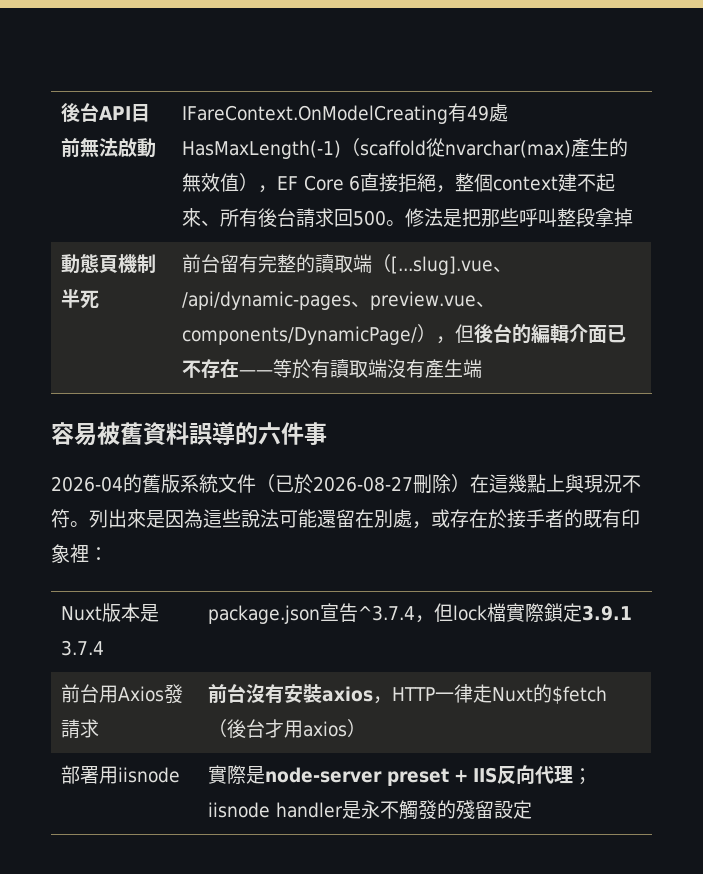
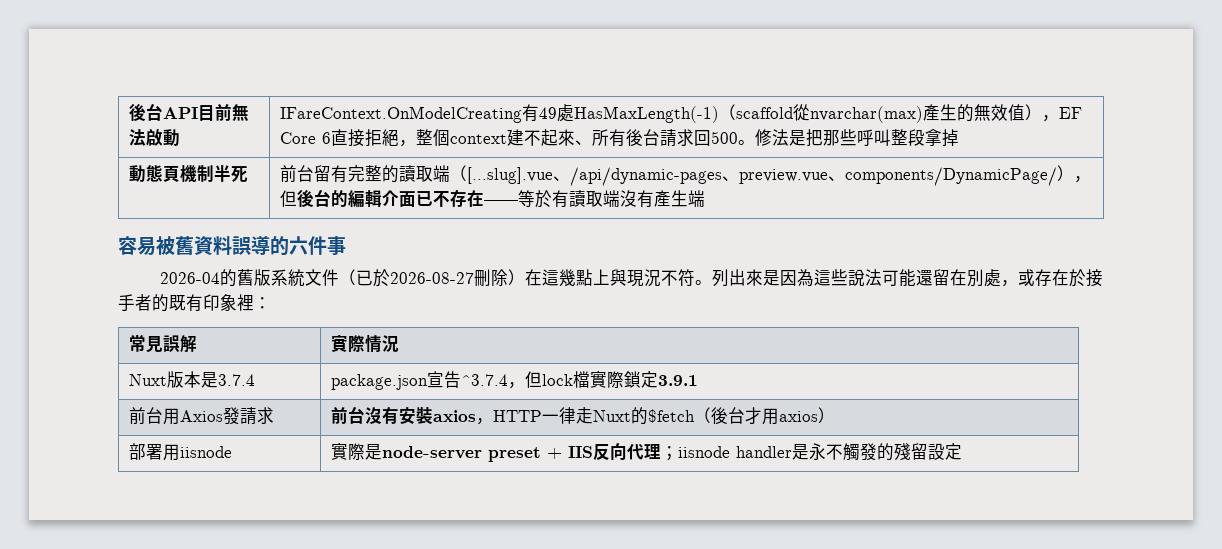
+ 常見誤解 | 實際情況

